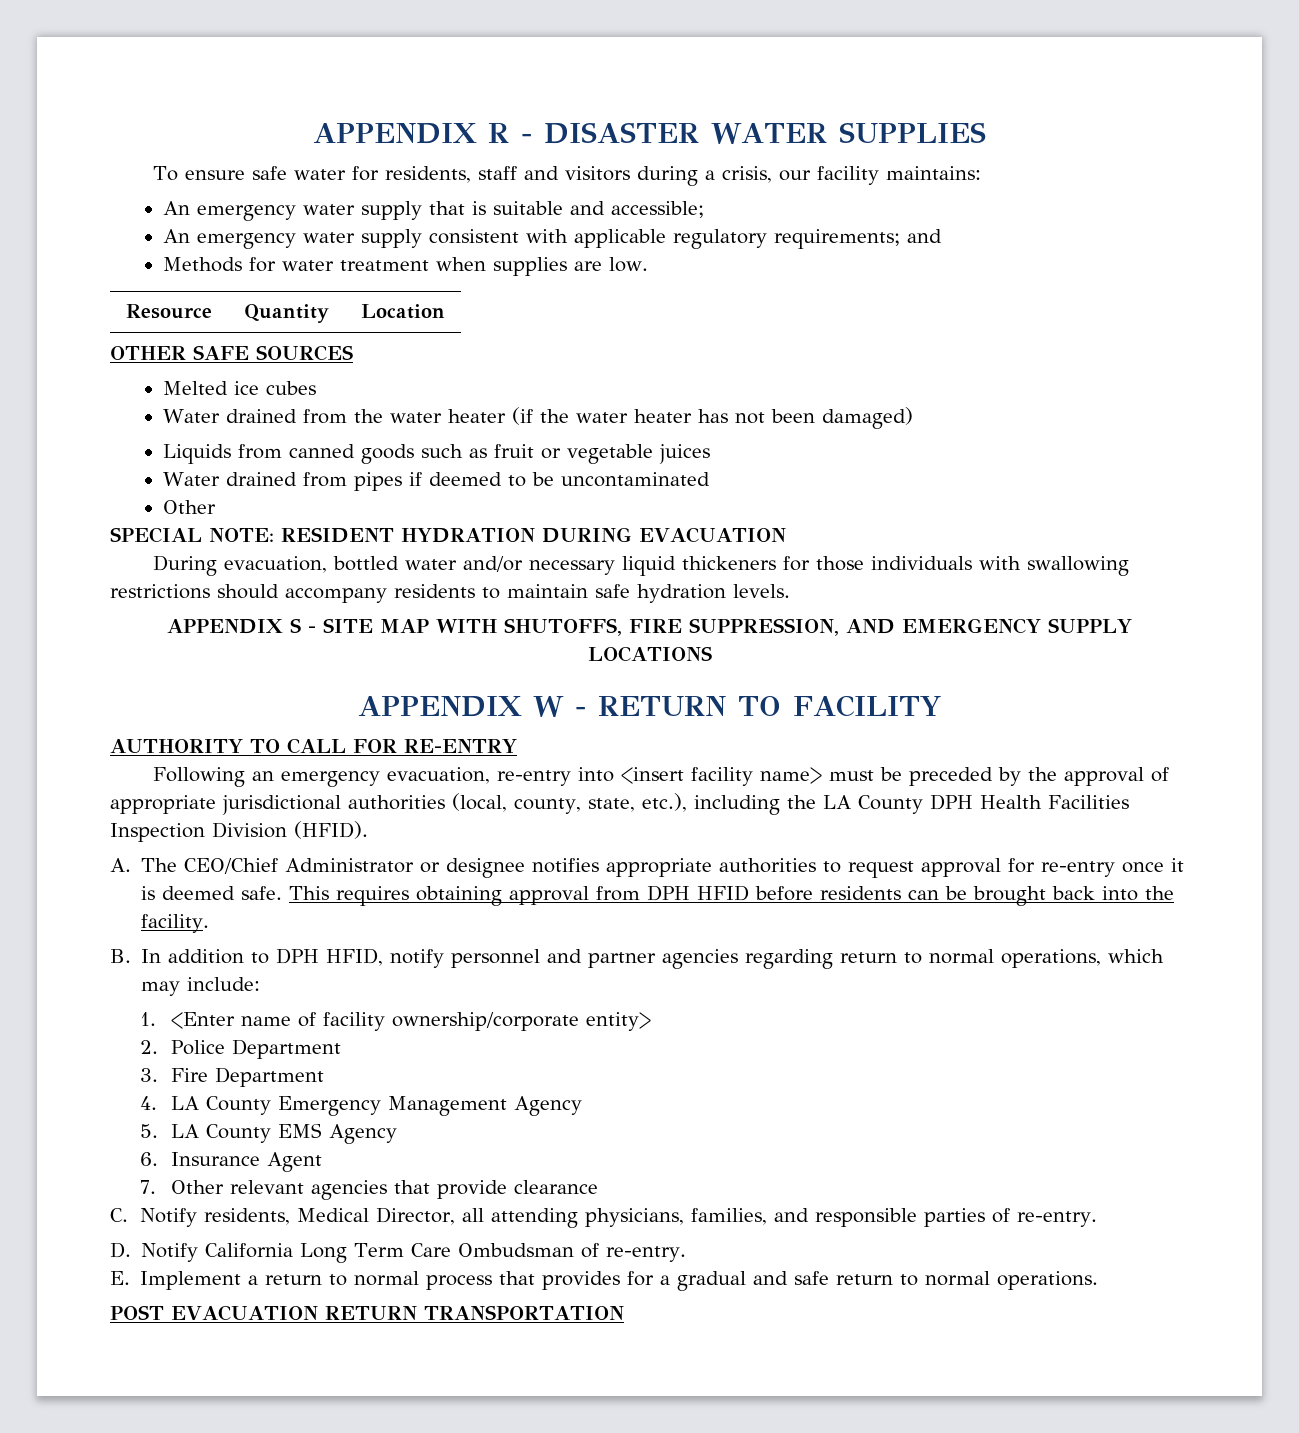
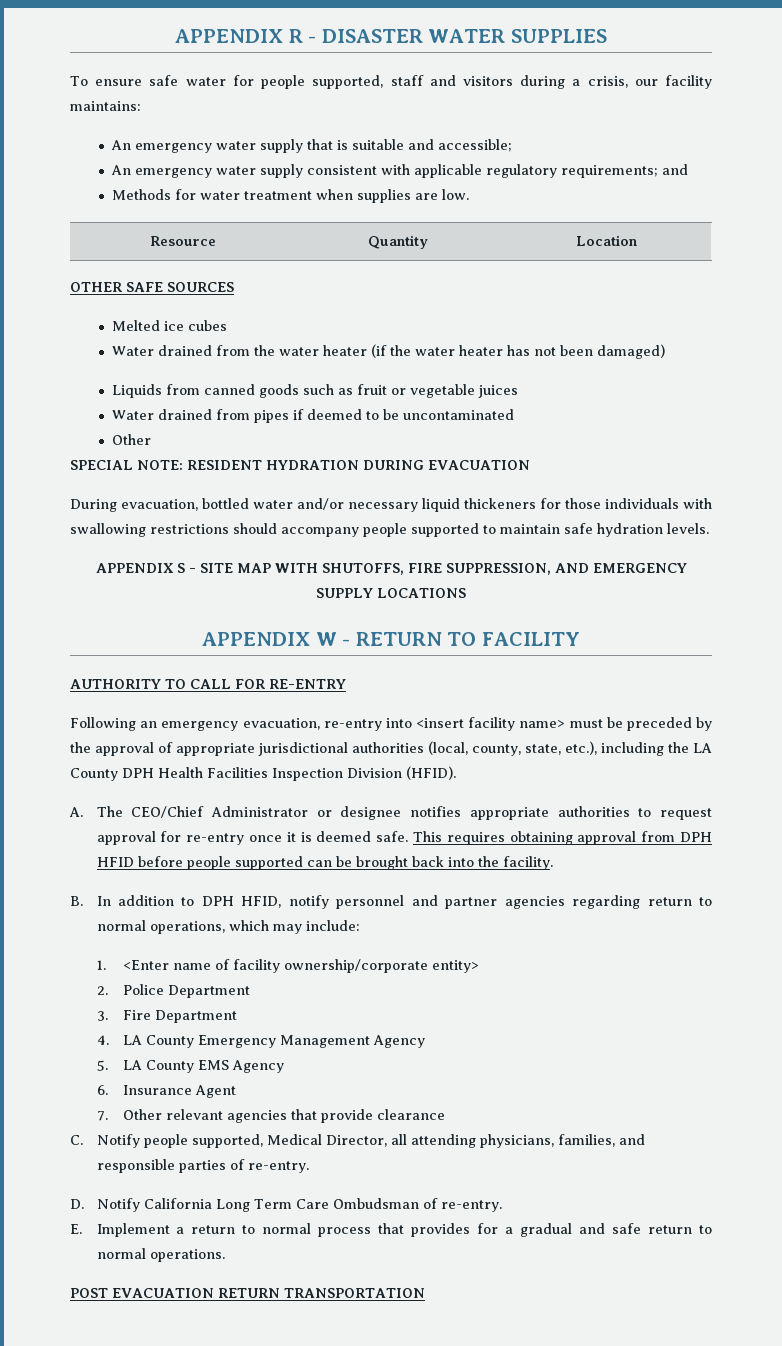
- To ensure safe water for residents, staff and visitors during a crisis, our facility maintains:
+ To ensure safe water for people supported, staff and visitors during a crisis, our facility maintains:
- During evacuation, bottled water and/or necessary liquid thickeners for those individuals with swallowing restrictions should accompany residents to maintain safe hydration levels.
+ During evacuation, bottled water and/or necessary liquid thickeners for those individuals with swallowing restrictions should accompany people supported to maintain safe hydration levels.
- This requires obtaining approval from DPH HFID before residents can be brought back into the facility.
+ This requires obtaining approval from DPH HFID before people supported can be brought back into the facility.
- C. Notify residents, Medical Director, all attending physicians, families, and responsible parties of re-entry.
+ C. Notify people supported, Medical Director, all attending physicians, families, and responsible parties of re-entry.

